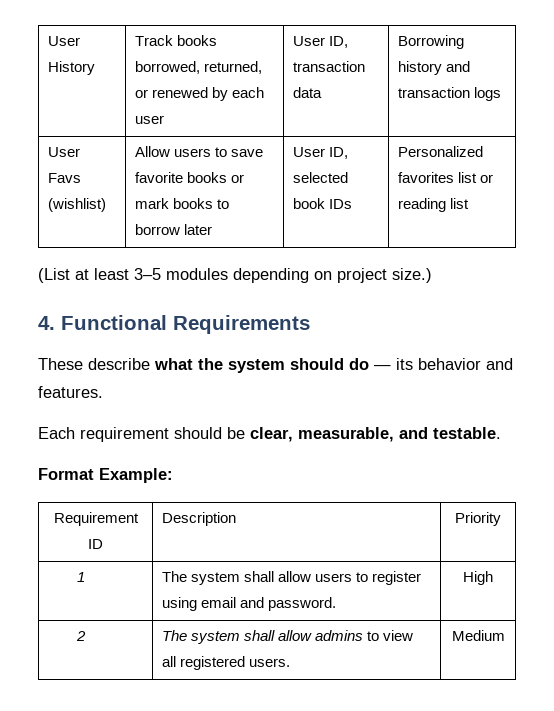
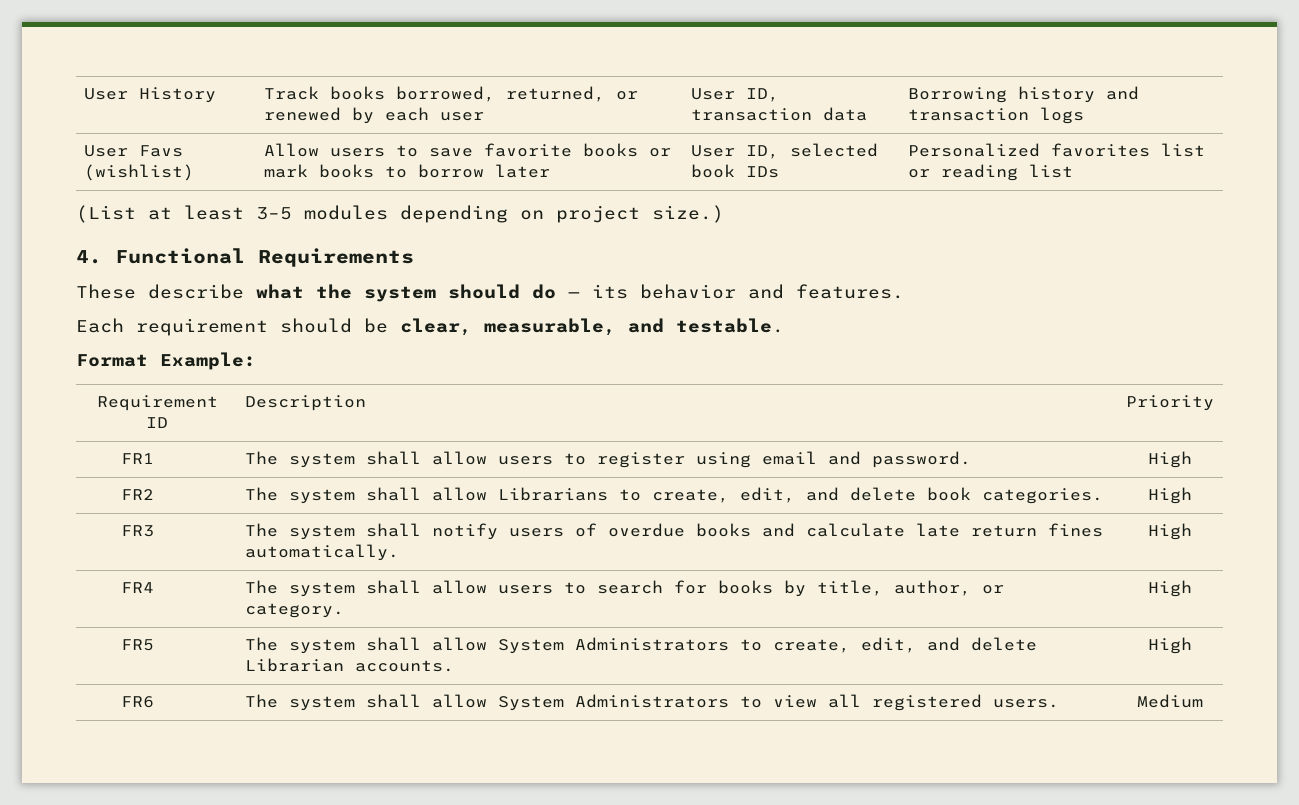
- 1 | The system shall allow users to register using email and password. | High
+ FR1 | The system shall allow users to register using email and password. | High
- 2 | The system shall allow admins to view all registered users. | Medium
+ FR2 | The system shall allow Librarians to create, edit, and delete book categories. | High
+ FR3 | The system shall notify users of overdue books and calculate late return fines automatically. | High
+ FR4 | The system shall allow users to search for books by title, author, or category. | High
+ FR5 | The system shall allow System Administrators to create, edit, and delete Librarian accounts. | High
+ FR6 | The system shall allow System Administrators to view all registered users. | Medium

